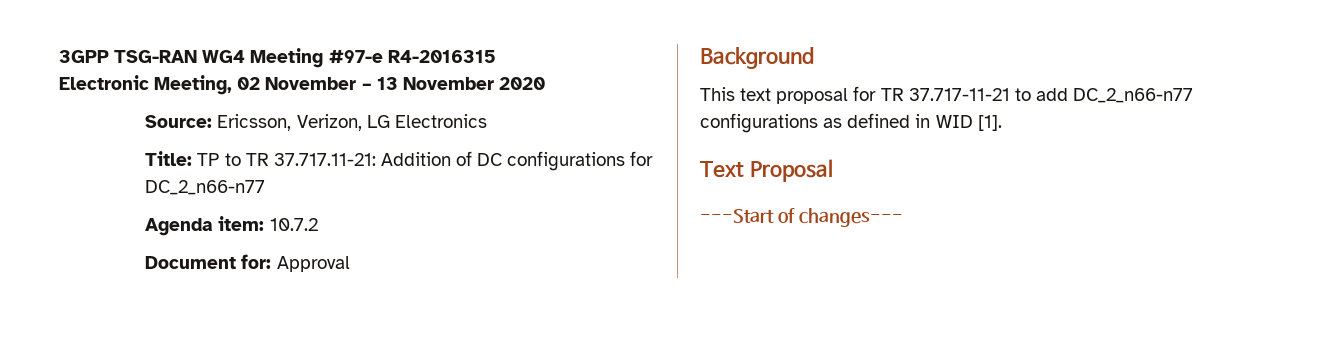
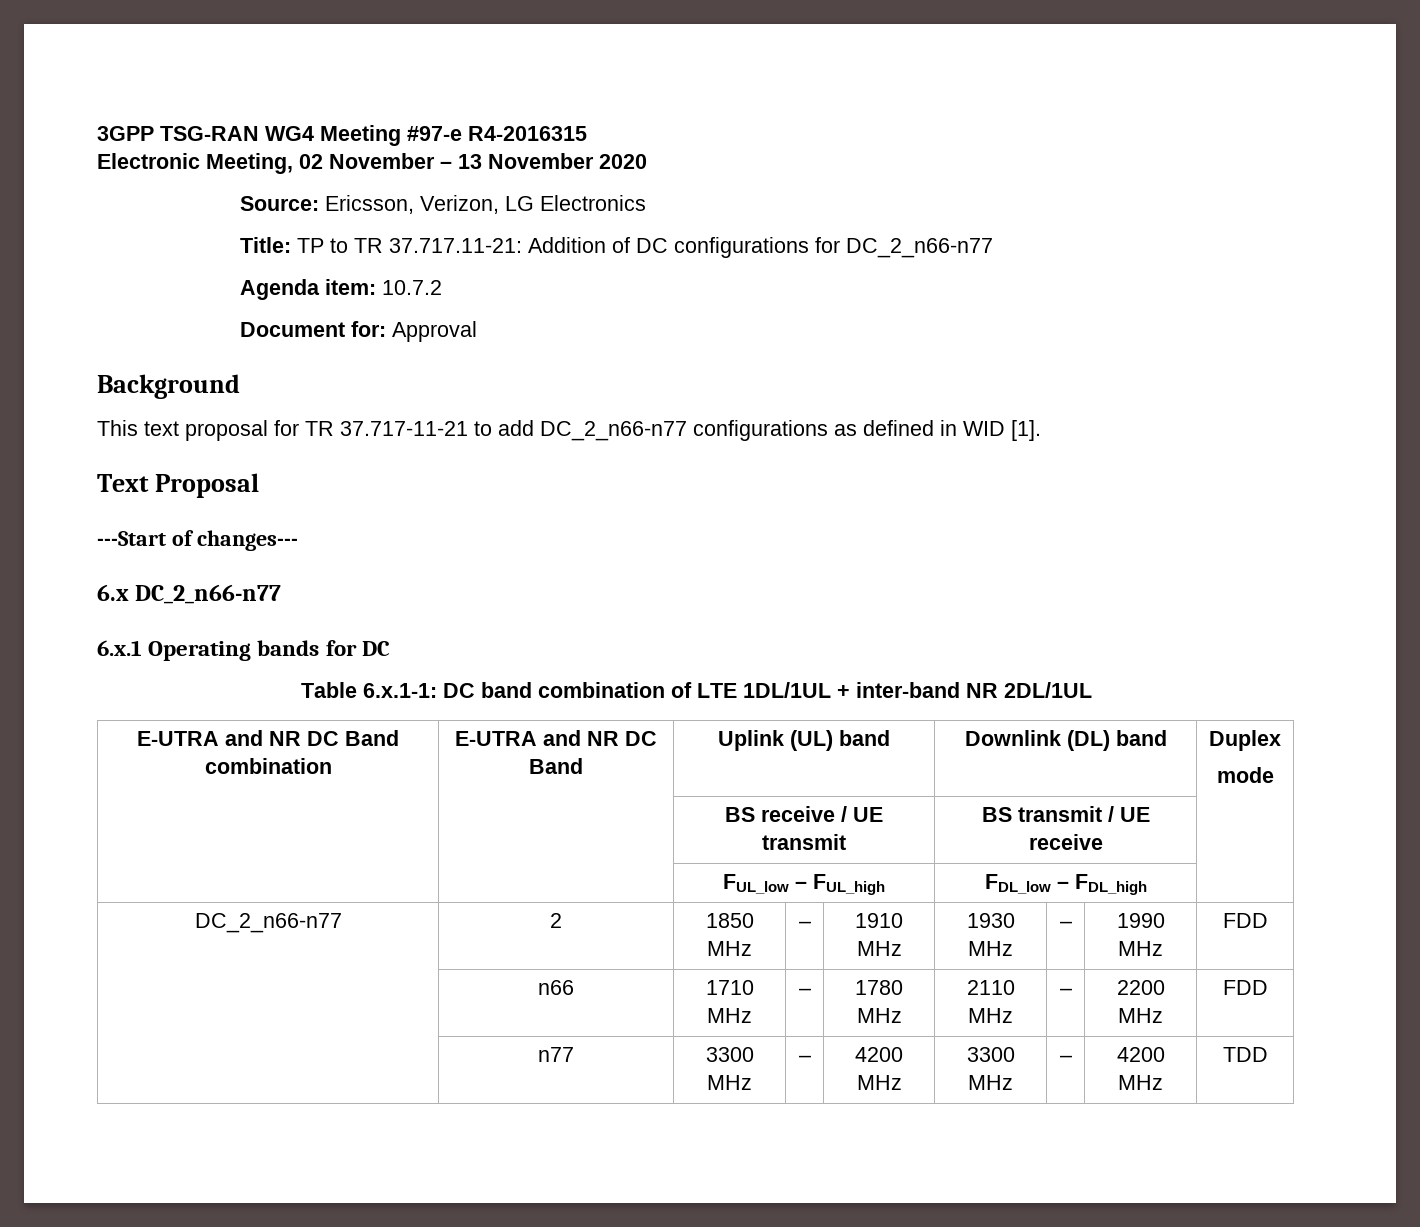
+ 6.x DC_2_n66-n77
+ 6.x.1 Operating bands for DC
+ Table 6.x.1-1: DC band combination of LTE 1DL/1UL + inter-band NR 2DL/1UL
+ E-UTRA and NR DC Band combination | E-UTRA and NR DC Band | Uplink (UL) band | Downlink (DL) band | Duplex
+ mode
+ | | BS receive / UE transmit | BS transmit / UE receive |
+ | | FUL_low – FUL_high | FDL_low – FDL_high |
+ DC_2_n66-n77 | 2 | 1850 MHz | – | 1910 MHz | 1930 MHz | – | 1990 MHz | FDD
+ | n66 | 1710 MHz | – | 1780 MHz | 2110 MHz | – | 2200 MHz | FDD
+ | n77 | 3300 MHz | – | 4200 MHz | 3300 MHz | – | 4200 MHz | TDD

